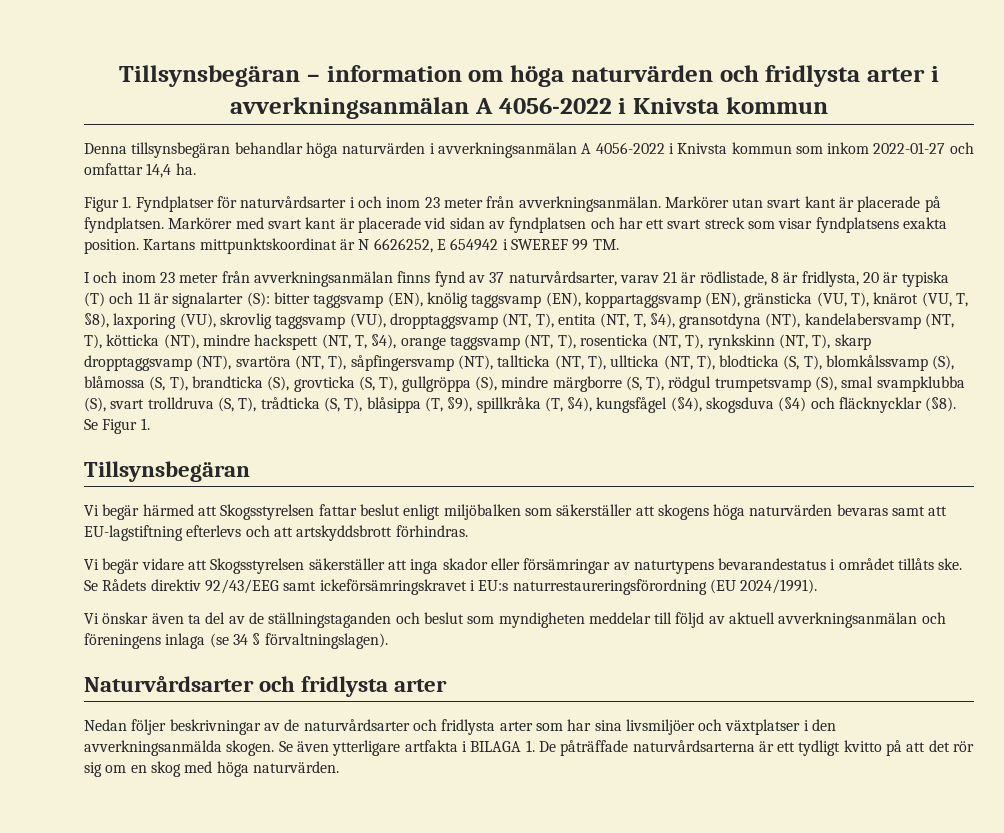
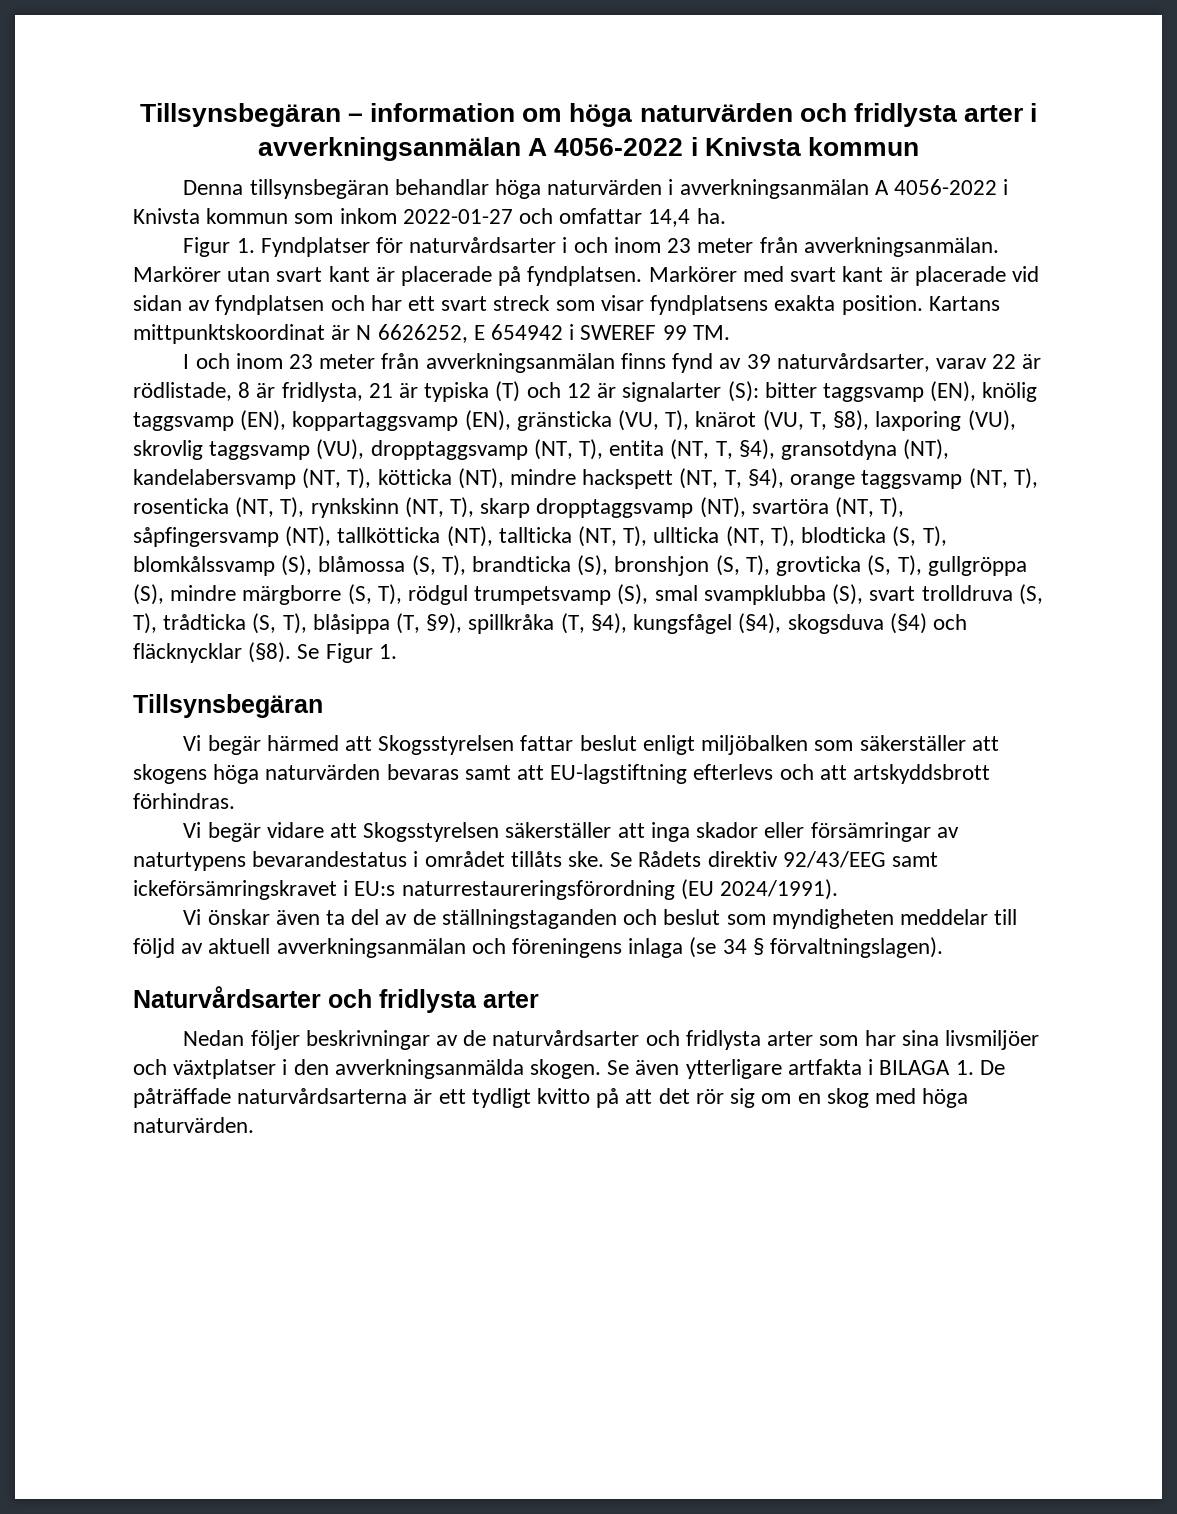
- I och inom 23 meter från avverkningsanmälan finns fynd av 37 naturvårdsarter, varav 21 är rödlistade, 8 är fridlysta, 20 är typiska (T) och 11 är signalarter (S):
+ I och inom 23 meter från avverkningsanmälan finns fynd av 39 naturvårdsarter, varav 22 är rödlistade, 8 är fridlysta, 21 är typiska (T) och 12 är signalarter (S):
- bitter taggsvamp (EN), knölig taggsvamp (EN), koppartaggsvamp (EN), gränsticka (VU, T), knärot (VU, T, §8), laxporing (VU), skrovlig taggsvamp (VU), dropptaggsvamp (NT, T), entita (NT, T, §4), gransotdyna (NT), kandelabersvamp (NT, T), kötticka (NT), mindre hackspett (NT, T, §4), orange taggsvamp (NT, T), rosenticka (NT, T), rynkskinn (NT, T), skarp dropptaggsvamp (NT), svartöra (NT, T), såpfingersvamp (NT), tallticka (NT, T), ullticka (NT, T), blodticka (S, T), blomkålssvamp (S), blåmossa (S, T), brandticka (S), grovticka (S, T), gullgröppa (S), mindre märgborre (S, T), rödgul trumpetsvamp (S), smal svampklubba (S), svart trolldruva (S, T), trådticka (S, T), blåsippa (T, §9), spillkråka (T, §4), kungsfågel (§4), skogsduva (§4) och fläcknycklar (§8).
+ bitter taggsvamp (EN), knölig taggsvamp (EN), koppartaggsvamp (EN), gränsticka (VU, T), knärot (VU, T, §8), laxporing (VU), skrovlig taggsvamp (VU), dropptaggsvamp (NT, T), entita (NT, T, §4), gransotdyna (NT), kandelabersvamp (NT, T), kötticka (NT), mindre hackspett (NT, T, §4), orange taggsvamp (NT, T), rosenticka (NT, T), rynkskinn (NT, T), skarp dropptaggsvamp (NT), svartöra (NT, T), såpfingersvamp (NT), tallkötticka (NT), tallticka (NT, T), ullticka (NT, T), blodticka (S, T), blomkålssvamp (S), blåmossa (S, T), brandticka (S), bronshjon (S, T), grovticka (S, T), gullgröppa (S), mindre märgborre (S, T), rödgul trumpetsvamp (S), smal svampklubba (S), svart trolldruva (S, T), trådticka (S, T), blåsippa (T, §9), spillkråka (T, §4), kungsfågel (§4), skogsduva (§4) och fläcknycklar (§8).

